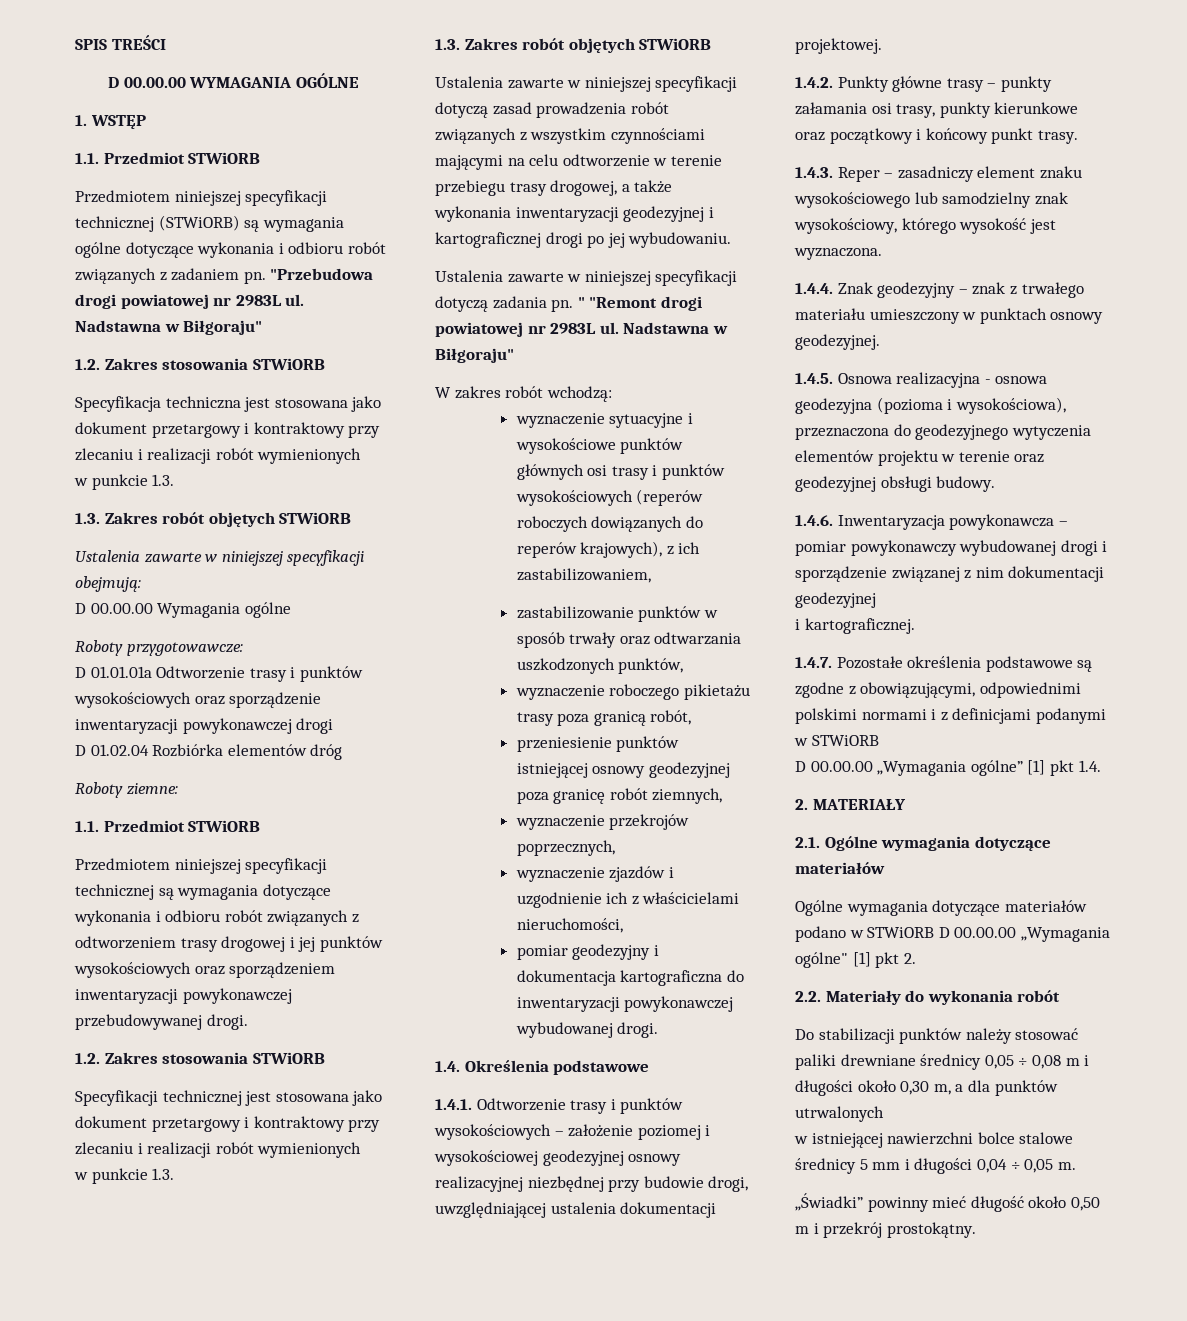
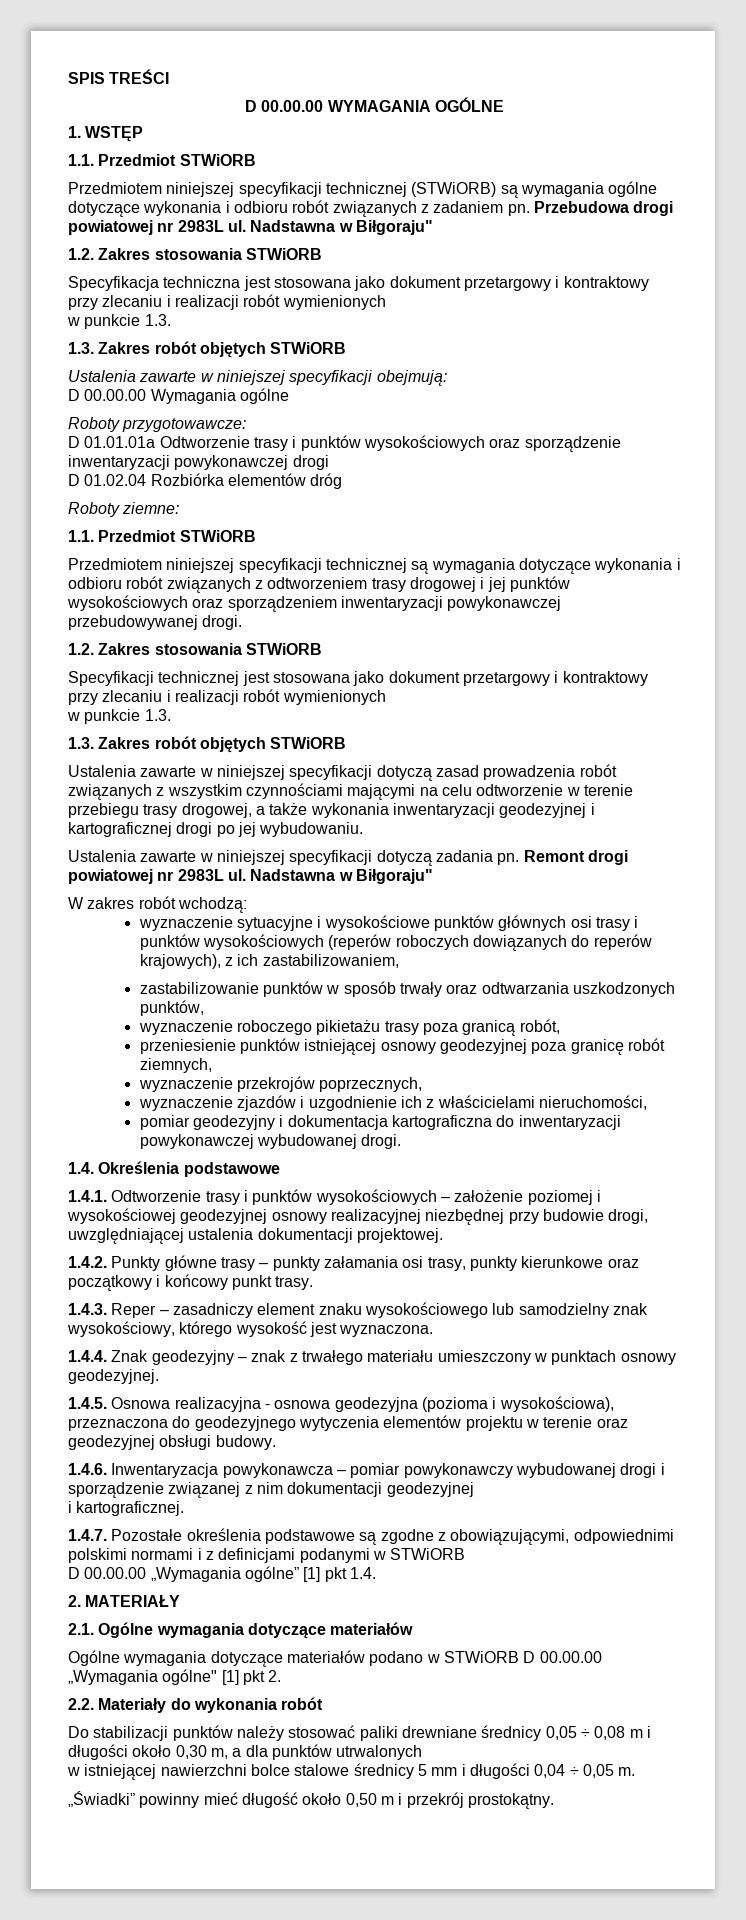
- "Przebudowa drogi powiatowej nr 2983L ul.
+ Przebudowa drogi powiatowej nr 2983L ul.
- " "Remont drogi powiatowej nr 2983L ul.
+ Remont drogi powiatowej nr 2983L ul.

